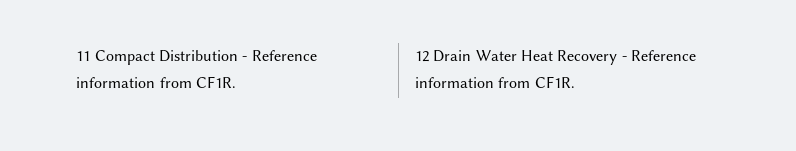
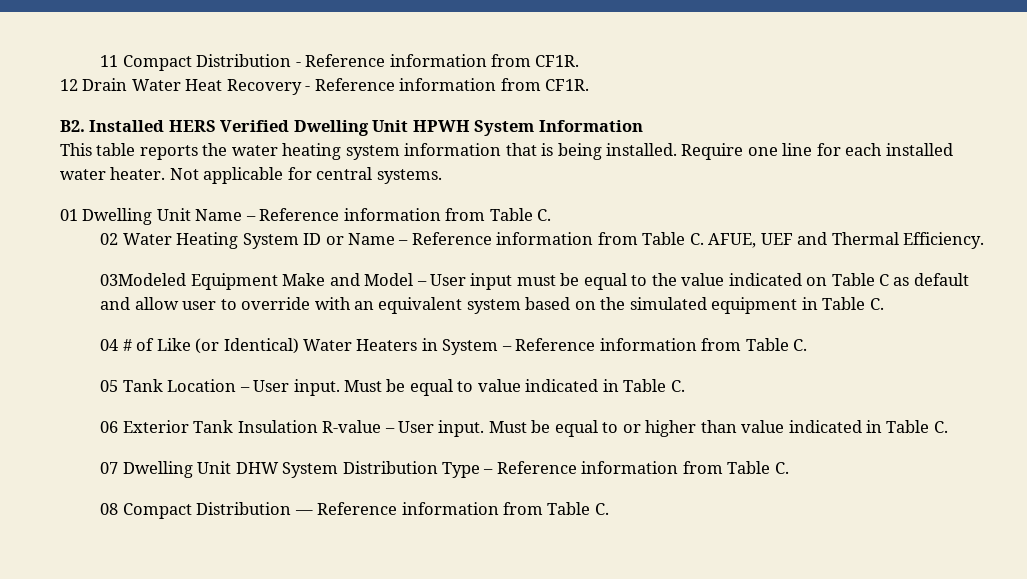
+ B2. Installed HERS Verified Dwelling Unit HPWH System Information
+ This table reports the water heating system information that is being installed. Require one line for each installed water heater. Not applicable for central systems.
+ 01 Dwelling Unit Name – Reference information from Table C.
+ 02 Water Heating System ID or Name – Reference information from Table C. AFUE, UEF and Thermal Efficiency.
+ 03Modeled Equipment Make and Model – User input must be equal to the value indicated on Table C as default and allow user to override with an equivalent system based on the simulated equipment in Table C.
+ 04 # of Like (or Identical) Water Heaters in System – Reference information from Table C.
+ 05 Tank Location – User input. Must be equal to value indicated in Table C.
+ 06 Exterior Tank Insulation R-value – User input. Must be equal to or higher than value indicated in Table C.
+ 07 Dwelling Unit DHW System Distribution Type – Reference information from Table C.
+ 08 Compact Distribution — Reference information from Table C.

